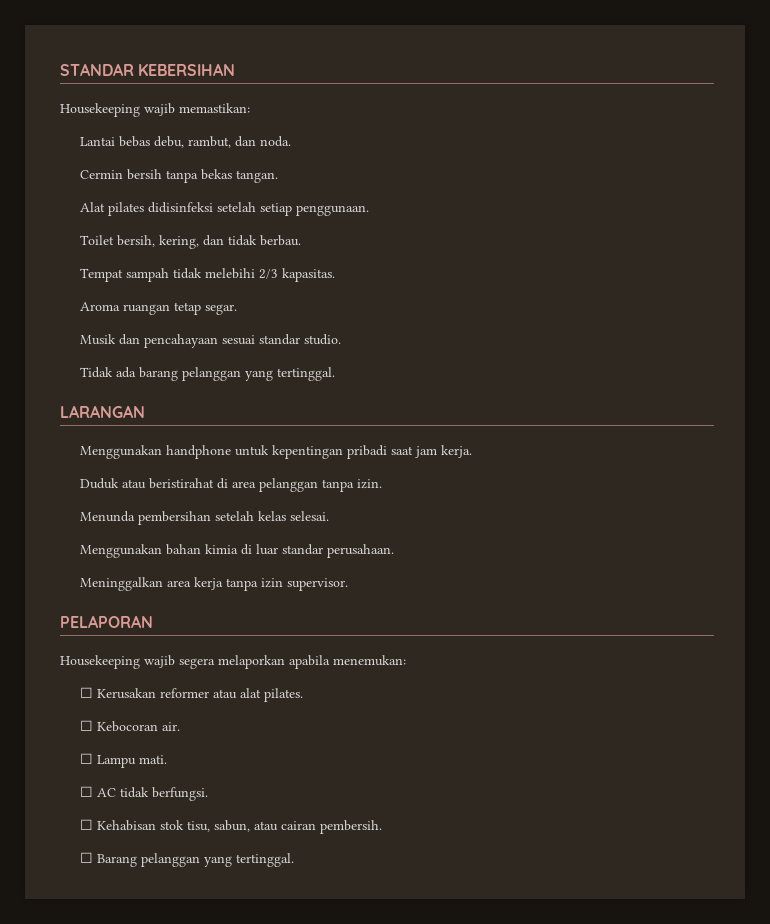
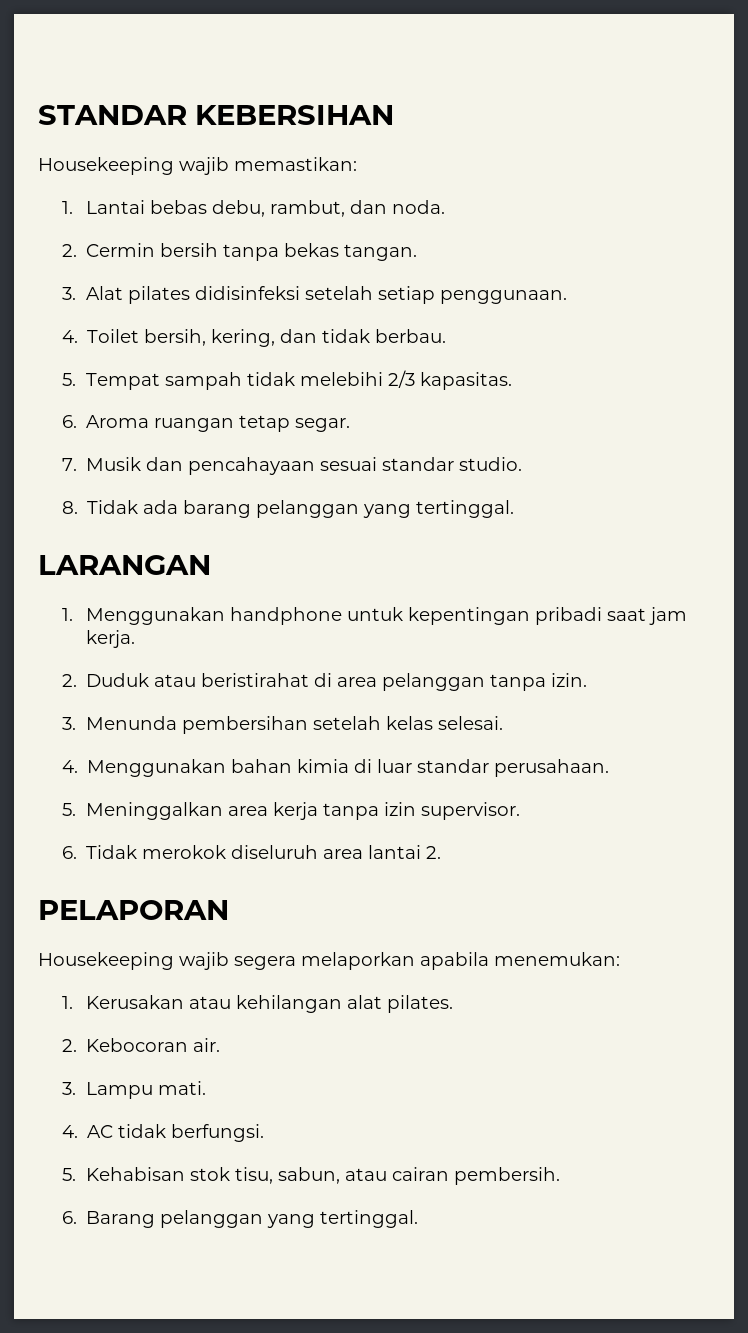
- Lantai bebas debu, rambut, dan noda.
+ 1. Lantai bebas debu, rambut, dan noda.
- Cermin bersih tanpa bekas tangan.
+ 2. Cermin bersih tanpa bekas tangan.
- Alat pilates didisinfeksi setelah setiap penggunaan.
+ 3. Alat pilates didisinfeksi setelah setiap penggunaan.
- Toilet bersih, kering, dan tidak berbau.
+ 4. Toilet bersih, kering, dan tidak berbau.
- Tempat sampah tidak melebihi 2/3 kapasitas.
+ 5. Tempat sampah tidak melebihi 2/3 kapasitas.
- Aroma ruangan tetap segar.
+ 6. Aroma ruangan tetap segar.
- Musik dan pencahayaan sesuai standar studio.
+ 7. Musik dan pencahayaan sesuai standar studio.
- Tidak ada barang pelanggan yang tertinggal.
+ 8. Tidak ada barang pelanggan yang tertinggal.
- Menggunakan handphone untuk kepentingan pribadi saat jam kerja.
+ 1. Menggunakan handphone untuk kepentingan pribadi saat jam kerja.
- Duduk atau beristirahat di area pelanggan tanpa izin.
+ 2. Duduk atau beristirahat di area pelanggan tanpa izin.
- Menunda pembersihan setelah kelas selesai.
+ 3. Menunda pembersihan setelah kelas selesai.
- Menggunakan bahan kimia di luar standar perusahaan.
+ 4. Menggunakan bahan kimia di luar standar perusahaan.
- Meninggalkan area kerja tanpa izin supervisor.
+ 5. Meninggalkan area kerja tanpa izin supervisor.
+ 6. Tidak merokok diseluruh area lantai 2.
- ☐ Kerusakan reformer atau alat pilates.
+ 1. Kerusakan atau kehilangan alat pilates.
- ☐ Kebocoran air.
+ 2. Kebocoran air.
- ☐ Lampu mati.
+ 3. Lampu mati.
- ☐ AC tidak berfungsi.
+ 4. AC tidak berfungsi.
- ☐ Kehabisan stok tisu, sabun, atau cairan pembersih.
+ 5. Kehabisan stok tisu, sabun, atau cairan pembersih.
- ☐ Barang pelanggan yang tertinggal.
+ 6. Barang pelanggan yang tertinggal.

